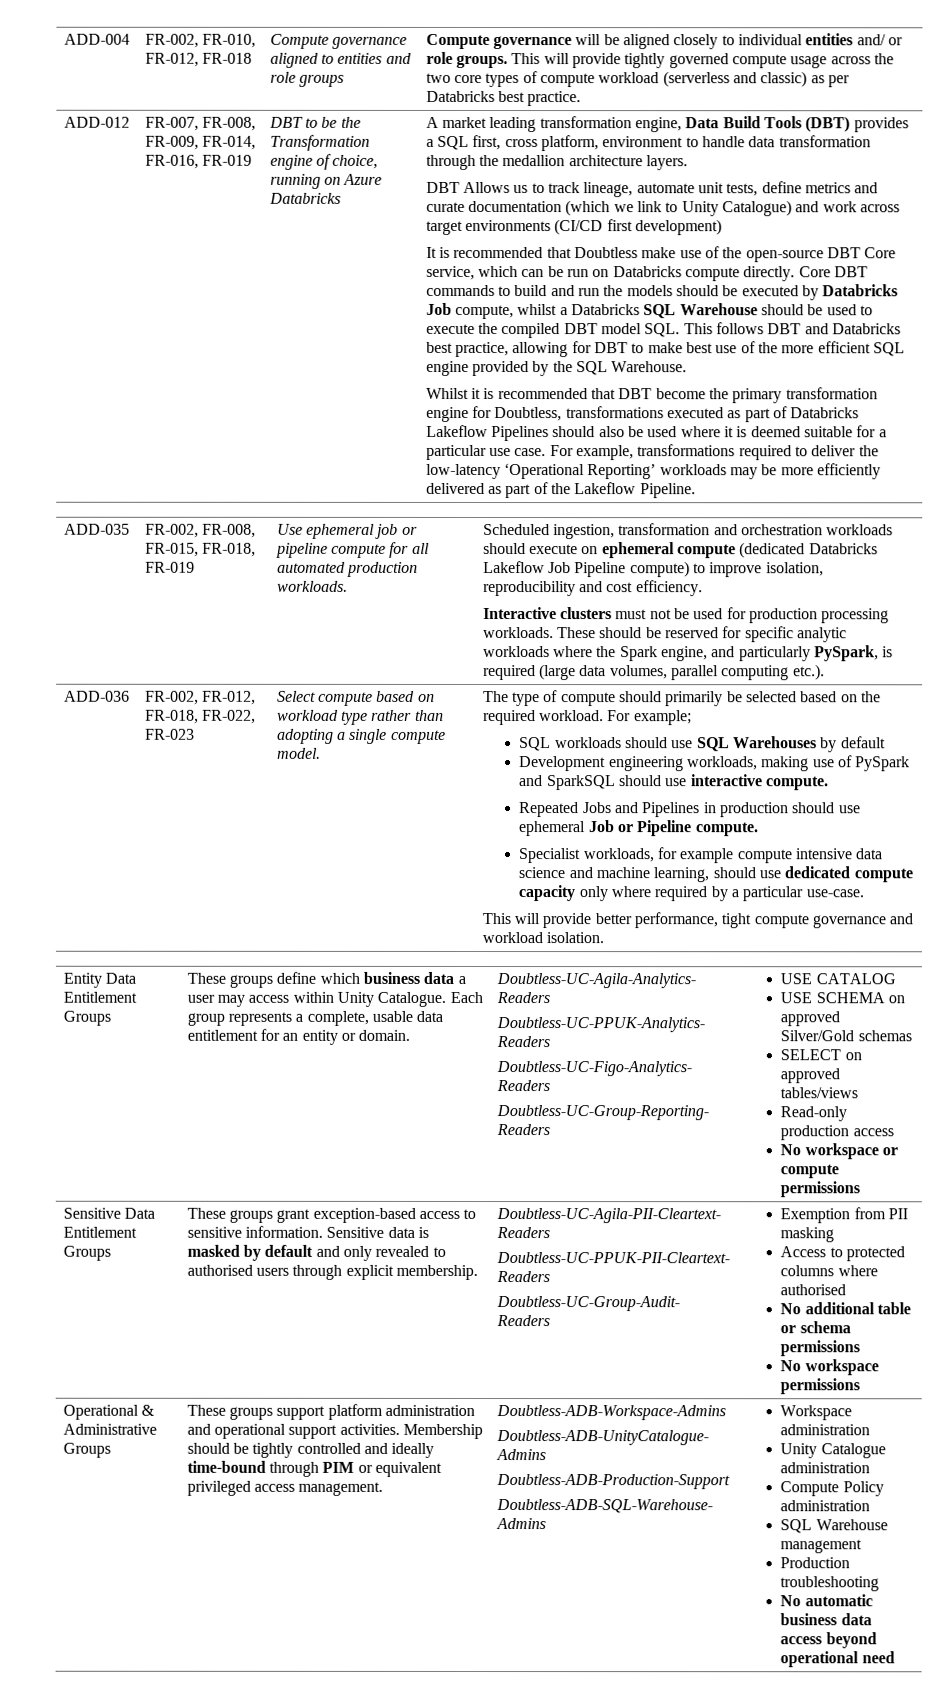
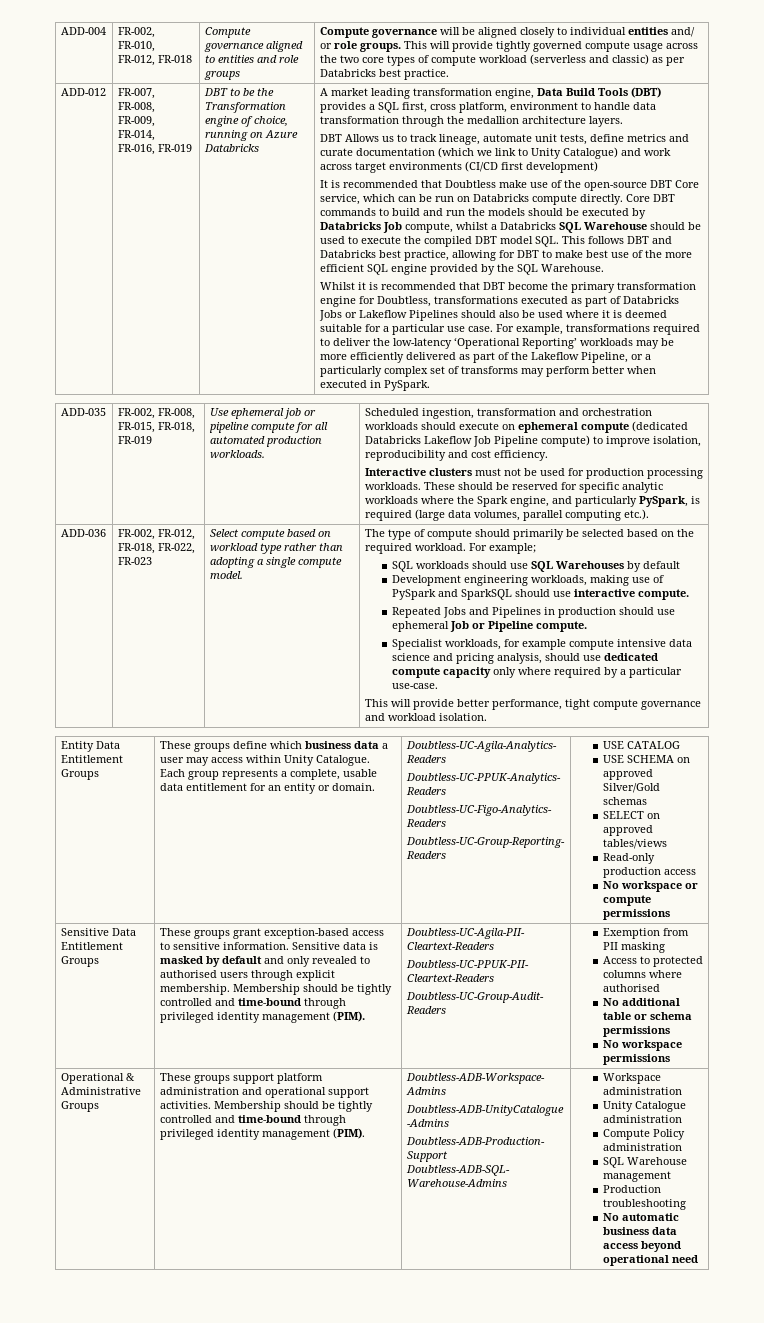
- Whilst it is recommended that DBT become the primary transformation engine for Doubtless, transformations executed as part of Databricks Lakeflow Pipelines should also be used where it is deemed suitable for a particular use case.
+ Whilst it is recommended that DBT become the primary transformation engine for Doubtless, transformations executed as part of Databricks Jobs or Lakeflow Pipelines should also be used where it is deemed suitable for a particular use case.
- For example, transformations required to deliver the low-latency ‘Operational Reporting’ workloads may be more efficiently delivered as part of the Lakeflow Pipeline.
+ For example, transformations required to deliver the low-latency ‘Operational Reporting’ workloads may be more efficiently delivered as part of the Lakeflow Pipeline, or a particularly complex set of transforms may perform better when executed in PySpark.
- Specialist workloads, for example compute intensive data science and machine learning, should use dedicated compute capacity only where required by a particular use-case.
+ Specialist workloads, for example compute intensive data science and pricing analysis, should use dedicated compute capacity only where required by a particular use-case.
- Sensitive data is masked by default and only revealed to authorised users through explicit membership.
+ Sensitive data is masked by default and only revealed to authorised users through explicit membership. Membership should be tightly controlled and time-bound through privileged identity management (PIM).
- These groups support platform administration and operational support activities. Membership should be tightly controlled and ideally time-bound through PIM or equivalent privileged access management.
+ These groups support platform administration and operational support activities. Membership should be tightly controlled and time-bound through privileged identity management (PIM).

